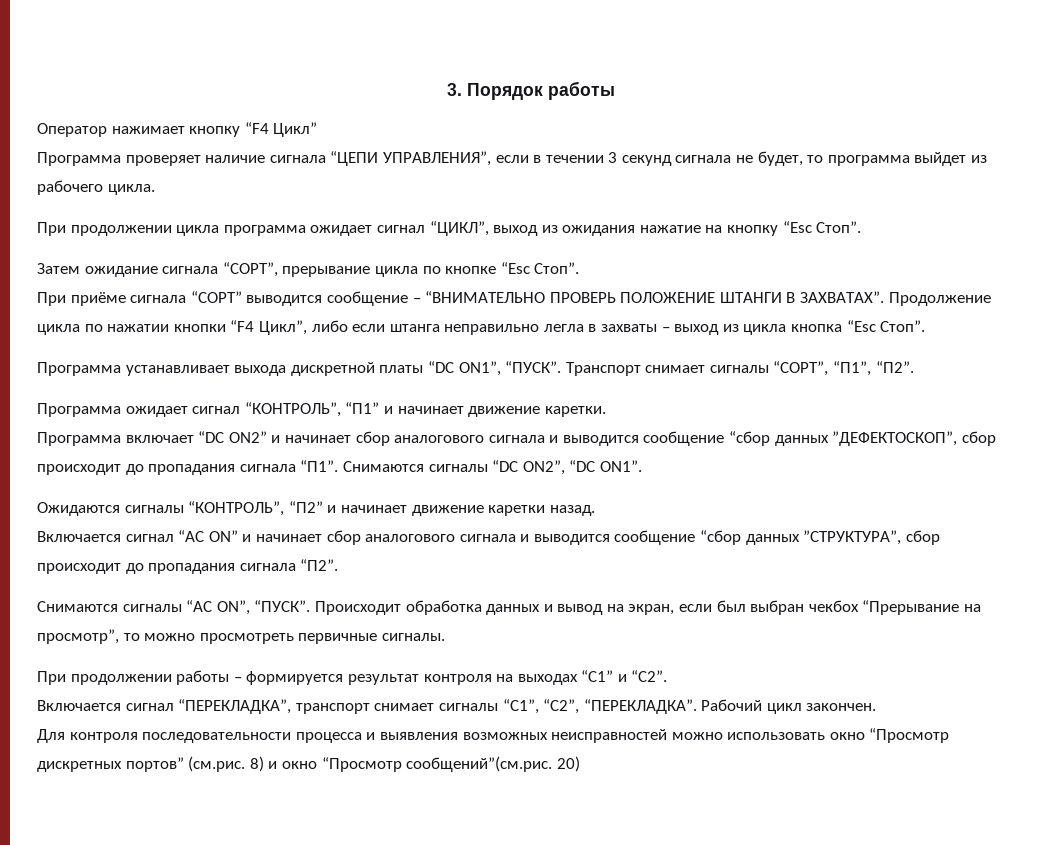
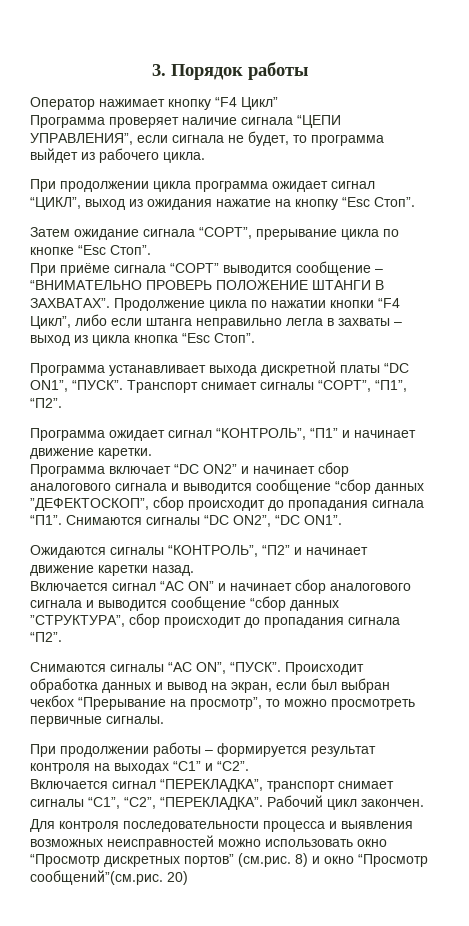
- Программа проверяет наличие сигнала “ЦЕПИ УПРАВЛЕНИЯ”, если в течении 3 секунд сигнала не будет, то программа выйдет из рабочего цикла.
+ Программа проверяет наличие сигнала “ЦЕПИ УПРАВЛЕНИЯ”, если сигнала не будет, то программа выйдет из рабочего цикла.

